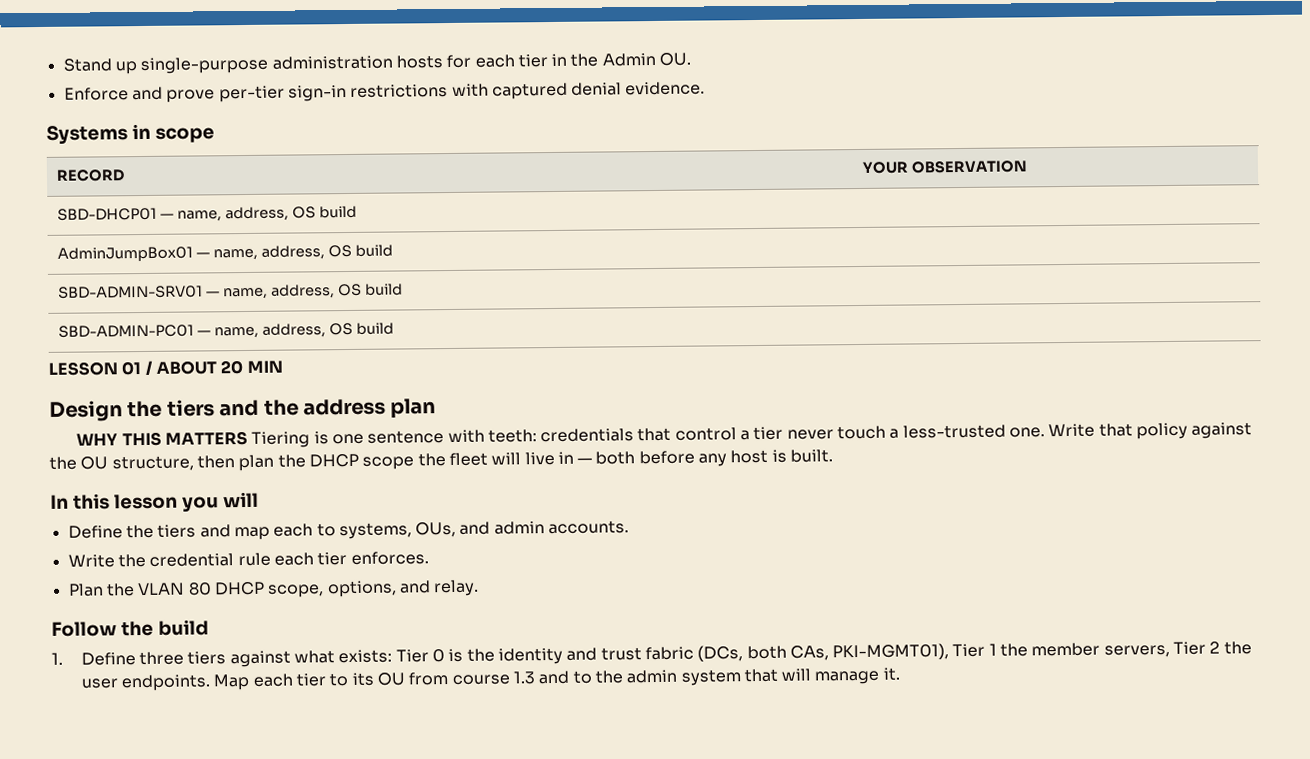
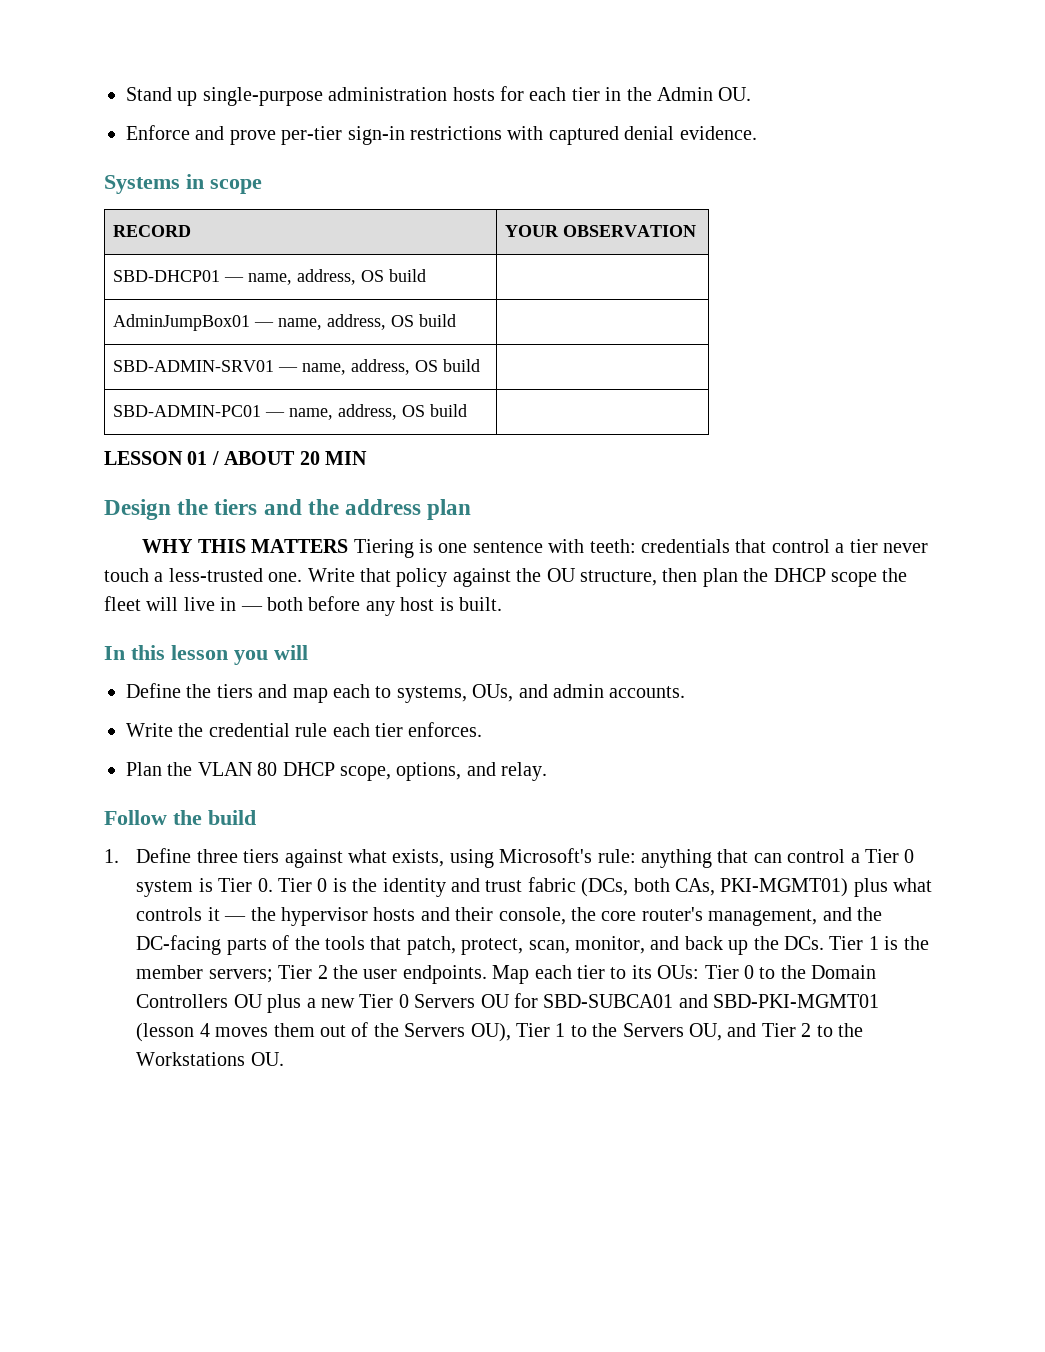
- 1. Define three tiers against what exists: Tier 0 is the identity and trust fabric (DCs, both CAs, PKI-MGMT01), Tier 1 the member servers, Tier 2 the user endpoints.
+ 1. Define three tiers against what exists, using Microsoft's rule: anything that can control a Tier 0 system is Tier 0. Tier 0 is the identity and trust fabric (DCs, both CAs, PKI-MGMT01) plus what controls it — the hypervisor hosts and their console, the core router's management, and the DC-facing parts of the tools that patch, protect, scan, monitor, and back up the DCs. Tier 1 is the member servers; Tier 2 the user endpoints.
- Map each tier to its OU from course 1.3 and to the admin system that will manage it.
+ Map each tier to its OUs: Tier 0 to the Domain Controllers OU plus a new Tier 0 Servers OU for SBD-SUBCA01 and SBD-PKI-MGMT01 (lesson 4 moves them out of the Servers OU), Tier 1 to the Servers OU, and Tier 2 to the Workstations OU.

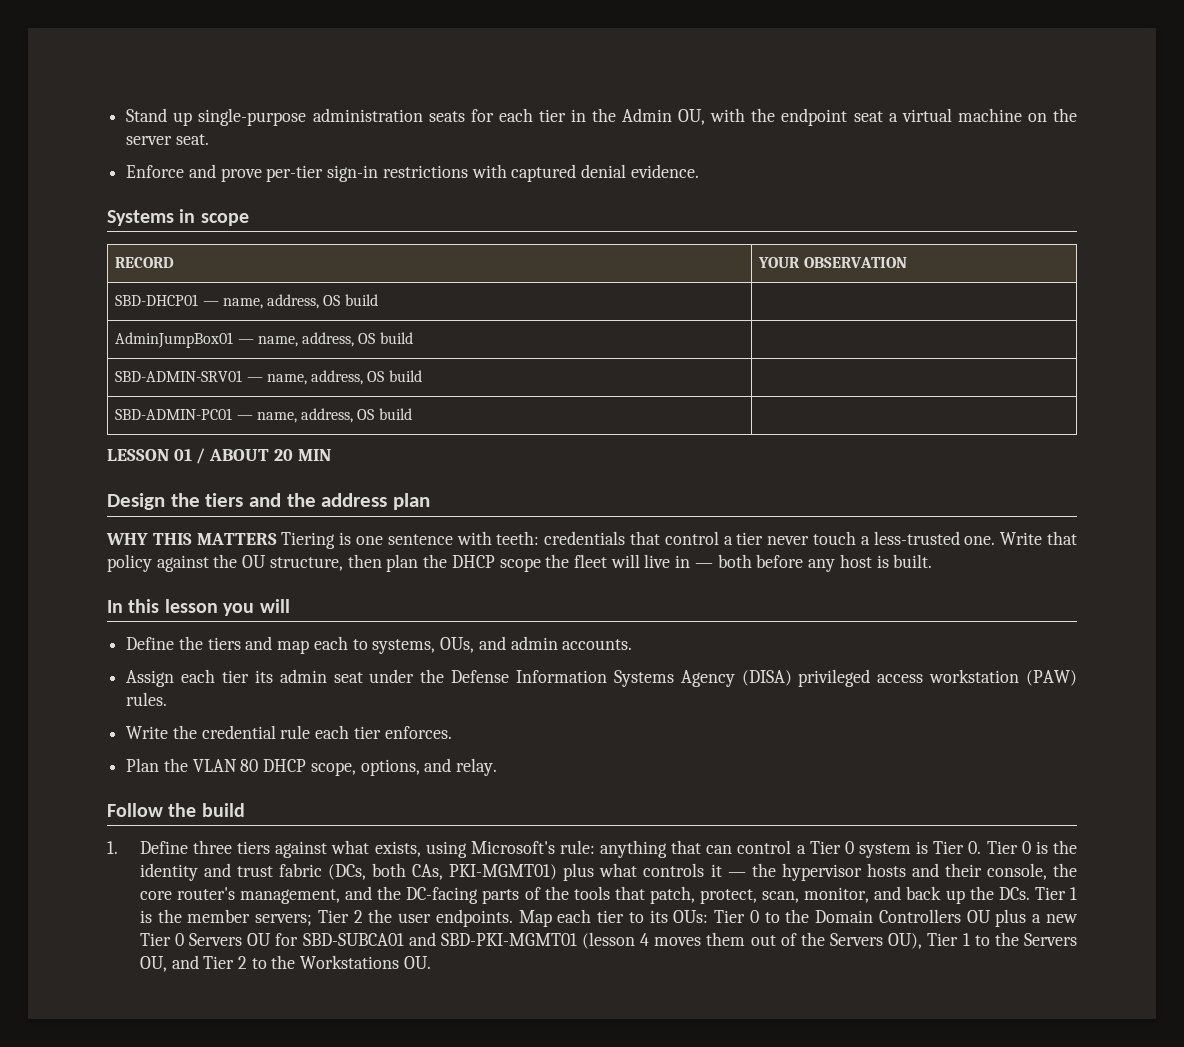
- Stand up single-purpose administration hosts for each tier in the Admin OU.
+ Stand up single-purpose administration seats for each tier in the Admin OU, with the endpoint seat a virtual machine on the server seat.
+ Assign each tier its admin seat under the Defense Information Systems Agency (DISA) privileged access workstation (PAW) rules.

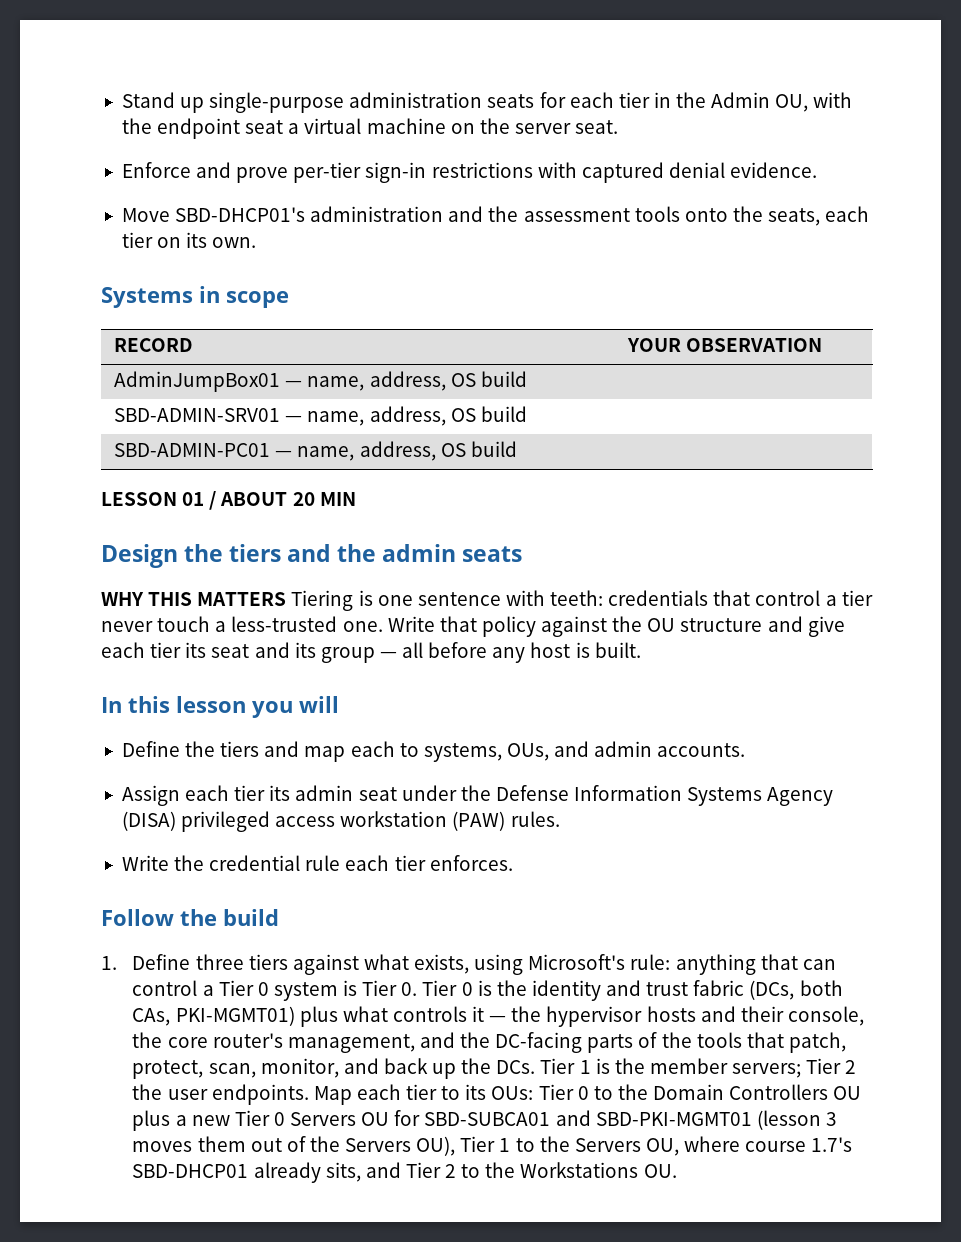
+ Move SBD-DHCP01's administration and the assessment tools onto the seats, each tier on its own.
- SBD-DHCP01 — name, address, OS build |
- Design the tiers and the address plan
+ Design the tiers and the admin seats
- Write that policy against the OU structure, then plan the DHCP scope the fleet will live in — both before any host is built.
+ Write that policy against the OU structure and give each tier its seat and its group — all before any host is built.
- Plan the VLAN 80 DHCP scope, options, and relay.
- Map each tier to its OUs: Tier 0 to the Domain Controllers OU plus a new Tier 0 Servers OU for SBD-SUBCA01 and SBD-PKI-MGMT01 (lesson 4 moves them out of the Servers OU), Tier 1 to the Servers OU, and Tier 2 to the Workstations OU.
+ Map each tier to its OUs: Tier 0 to the Domain Controllers OU plus a new Tier 0 Servers OU for SBD-SUBCA01 and SBD-PKI-MGMT01 (lesson 3 moves them out of the Servers OU), Tier 1 to the Servers OU, where course 1.7's SBD-DHCP01 already sits, and Tier 2 to the Workstations OU.

